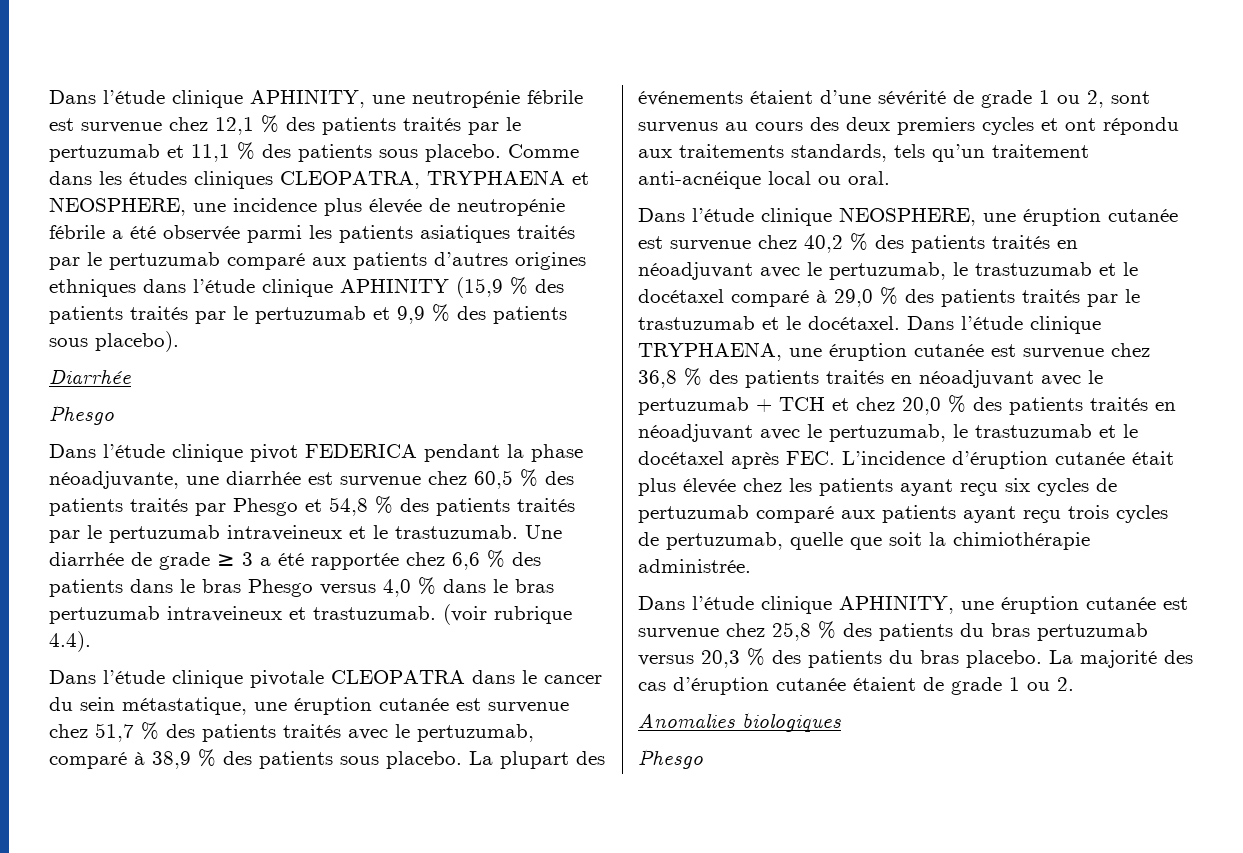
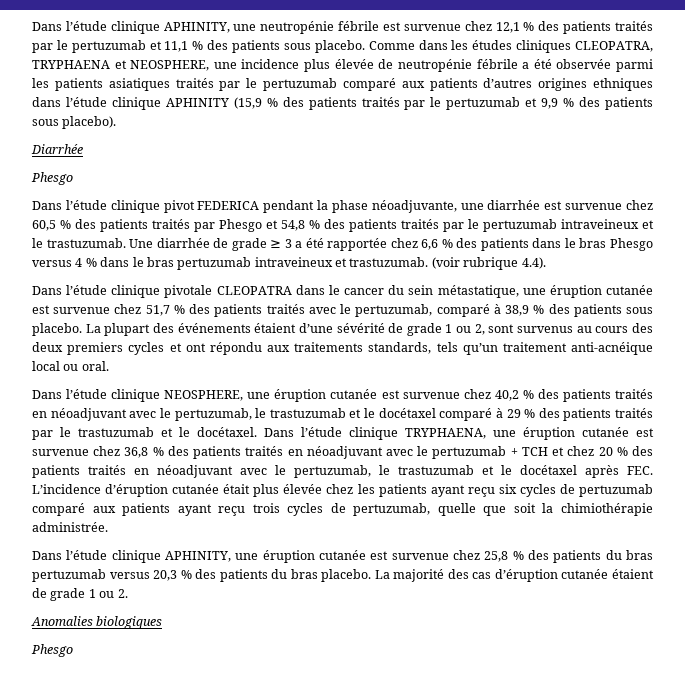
- Une diarrhée de grade ≥ 3 a été rapportée chez 6,6 % des patients dans le bras Phesgo versus 4,0 % dans le bras pertuzumab intraveineux et trastuzumab.
+ Une diarrhée de grade ≥ 3 a été rapportée chez 6,6 % des patients dans le bras Phesgo versus 4 % dans le bras pertuzumab intraveineux et trastuzumab.
- Dans l’étude clinique NEOSPHERE, une éruption cutanée est survenue chez 40,2 % des patients traités en néoadjuvant avec le pertuzumab, le trastuzumab et le docétaxel comparé à 29,0 % des patients traités par le trastuzumab et le docétaxel.
+ Dans l’étude clinique NEOSPHERE, une éruption cutanée est survenue chez 40,2 % des patients traités en néoadjuvant avec le pertuzumab, le trastuzumab et le docétaxel comparé à 29 % des patients traités par le trastuzumab et le docétaxel.
- Dans l’étude clinique TRYPHAENA, une éruption cutanée est survenue chez 36,8 % des patients traités en néoadjuvant avec le pertuzumab + TCH et chez 20,0 % des patients traités en néoadjuvant avec le pertuzumab, le trastuzumab et le docétaxel après FEC. L’incidence d’éruption cutanée était plus élevée chez les patients ayant reçu six cycles de pertuzumab comparé aux patients ayant reçu trois cycles de pertuzumab, quelle que soit la chimiothérapie administrée.
+ Dans l’étude clinique TRYPHAENA, une éruption cutanée est survenue chez 36,8 % des patients traités en néoadjuvant avec le pertuzumab + TCH et chez 20 % des patients traités en néoadjuvant avec le pertuzumab, le trastuzumab et le docétaxel après FEC. L’incidence d’éruption cutanée était plus élevée chez les patients ayant reçu six cycles de pertuzumab comparé aux patients ayant reçu trois cycles de pertuzumab, quelle que soit la chimiothérapie administrée.

